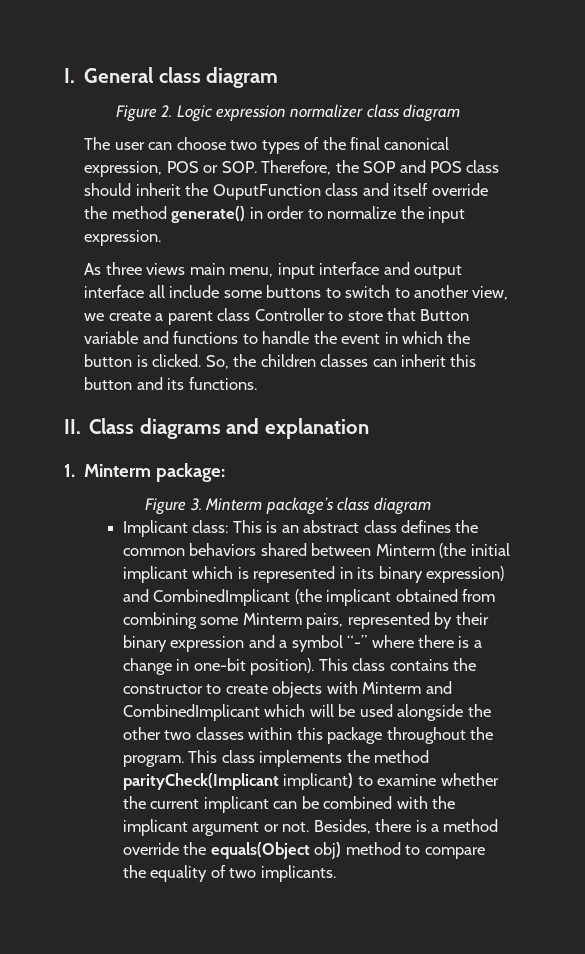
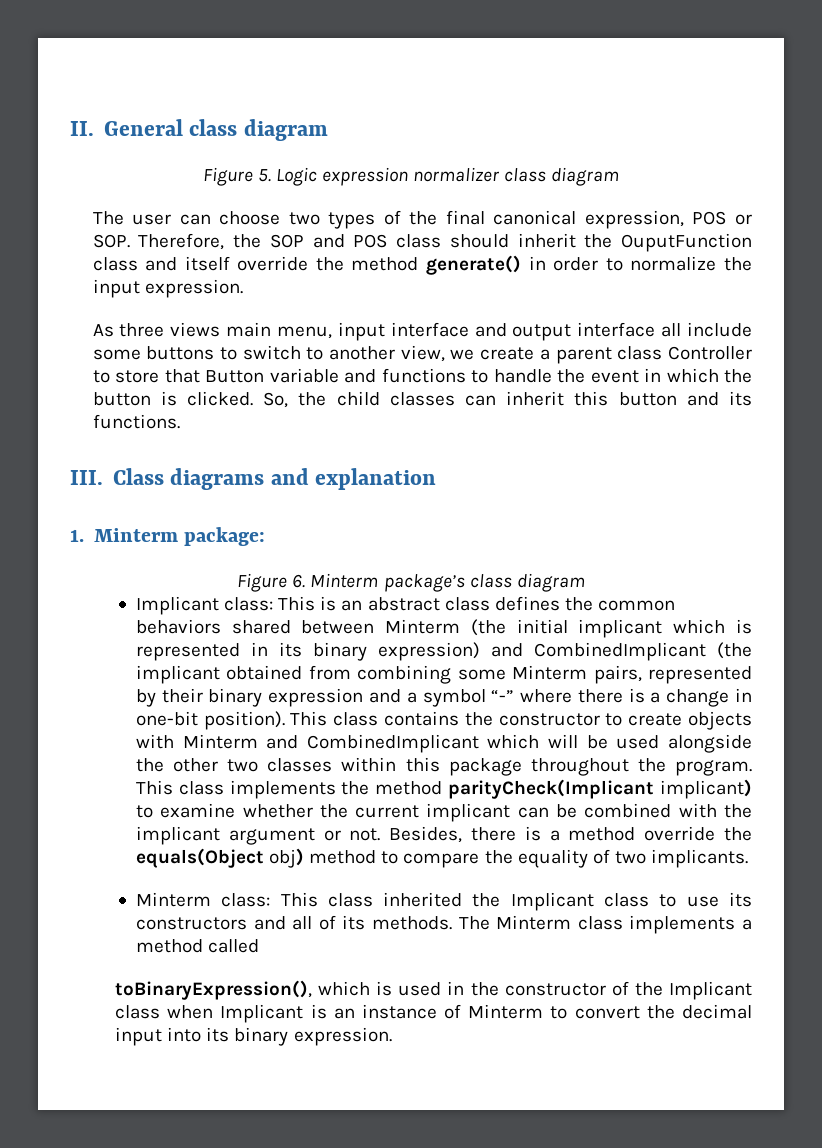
- I. General class diagram
+ II. General class diagram
- Figure 2. Logic expression normalizer class diagram
+ Figure 5. Logic expression normalizer class diagram
- So, the children classes can inherit this button and its functions.
+ So, the child classes can inherit this button and its functions.
- II. Class diagrams and explanation
+ III. Class diagrams and explanation
- Figure 3. Minterm package’s class diagram
+ Figure 6. Minterm package’s class diagram
+ Minterm class: This class inherited the Implicant class to use its constructors and all of its methods. The Minterm class implements a method called
+ toBinaryExpression(), which is used in the constructor of the Implicant class when Implicant is an instance of Minterm to convert the decimal input into its binary expression.

